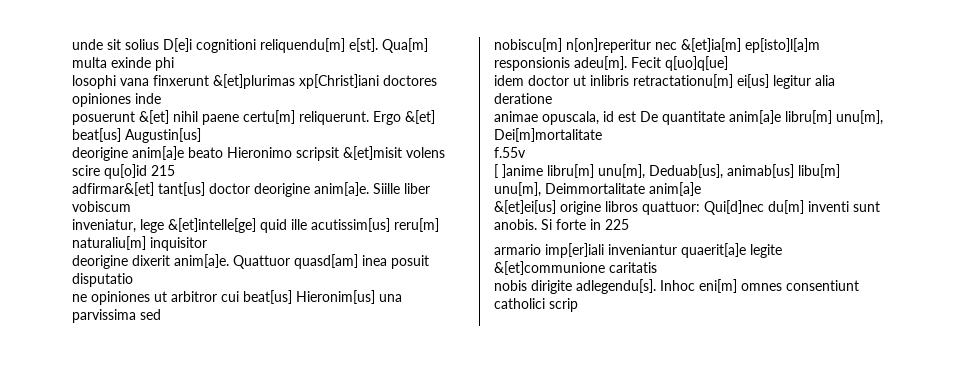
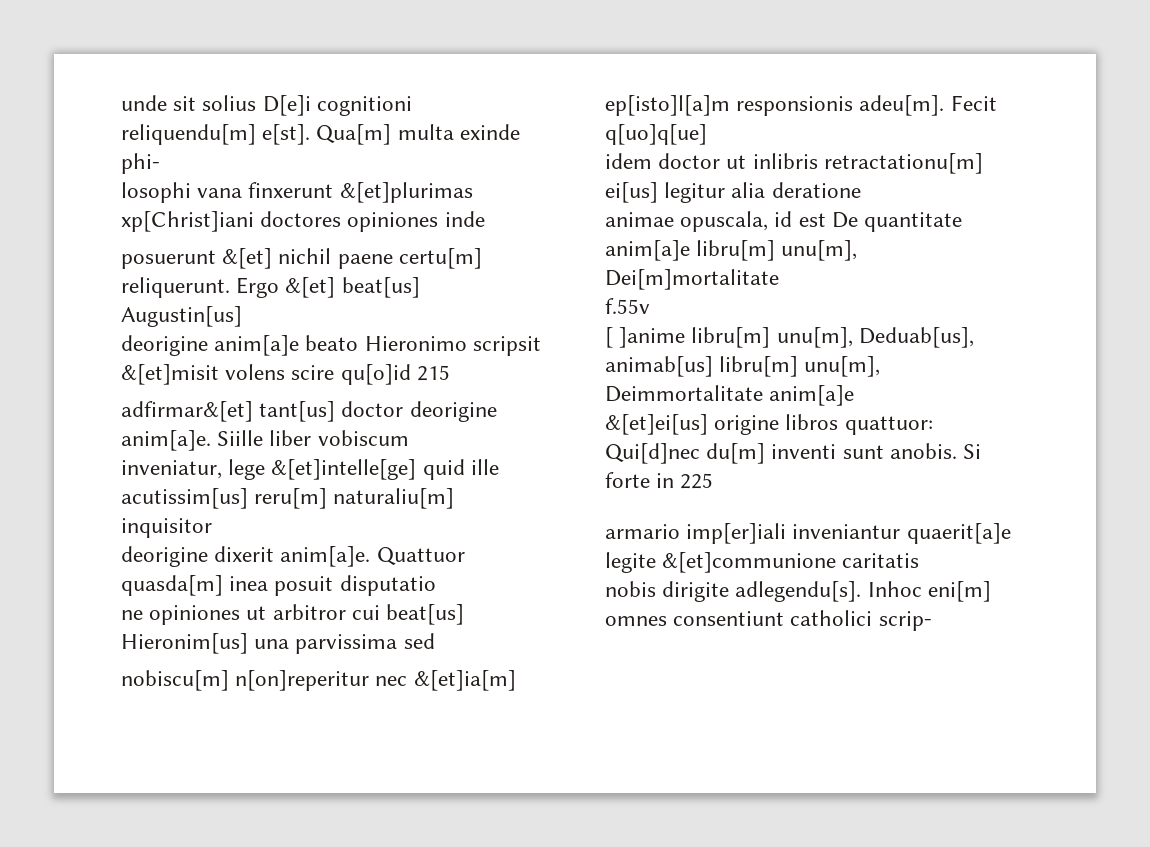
- Qua[m] multa exinde phi
+ Qua[m] multa exinde phi-
- posuerunt &[et] nihil paene certu[m] reliquerunt.
+ posuerunt &[et] nichil paene certu[m] reliquerunt.
- Quattuor quasd[am] inea posuit disputatio
+ Quattuor quasda[m] inea posuit disputatio
- [ ]anime libru[m] unu[m], Deduab[us], animab[us] libu[m] unu[m], Deimmortalitate anim[a]e
+ [ ]anime libru[m] unu[m], Deduab[us], animab[us] libru[m] unu[m], Deimmortalitate anim[a]e
- Inhoc eni[m] omnes consentiunt catholici scrip
+ Inhoc eni[m] omnes consentiunt catholici scrip-

